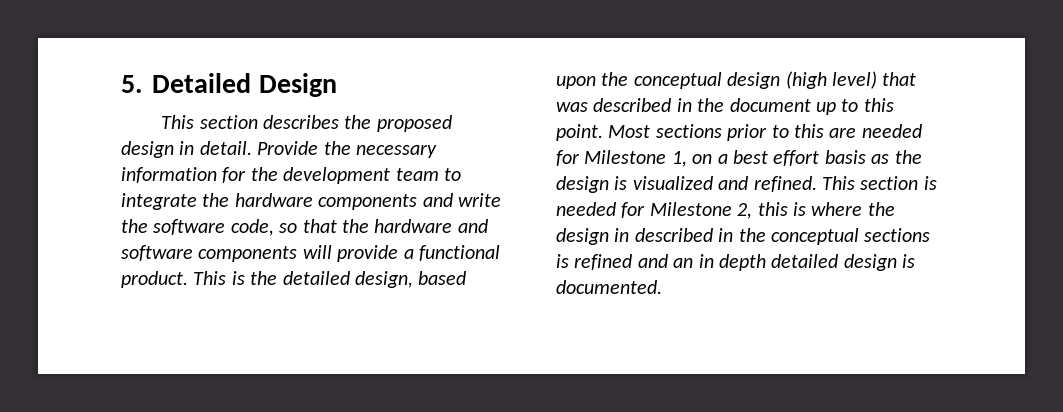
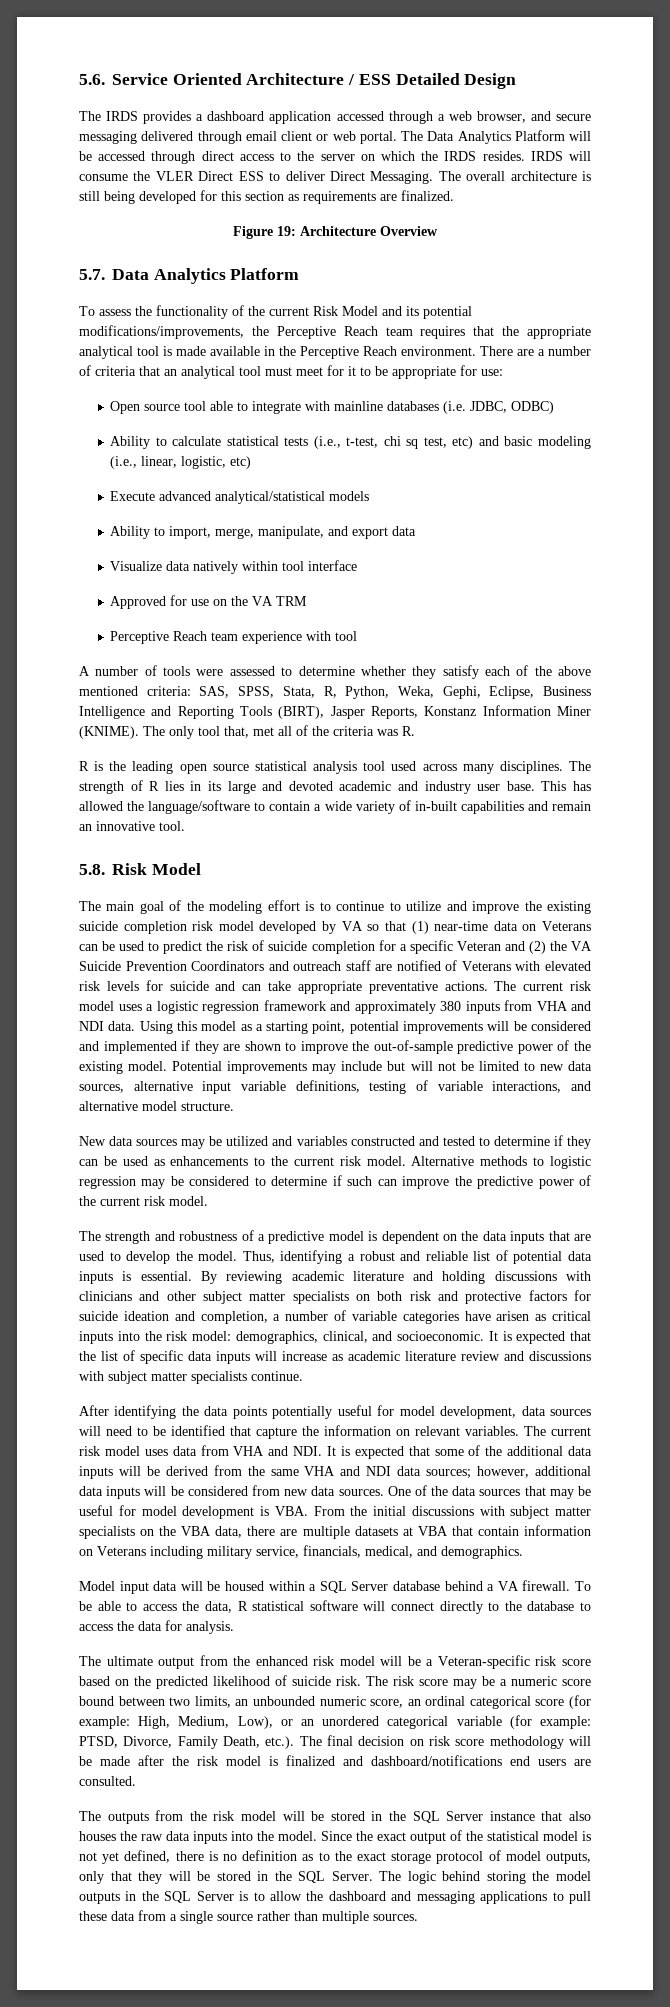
- 5. Detailed Design
- This section describes the proposed design in detail. Provide the necessary information for the development team to integrate the hardware components and write the software code, so that the hardware and software components will provide a functional product. This is the detailed design, based upon the conceptual design (high level) that was described in the document up to this point. Most sections prior to this are needed for Milestone 1, on a best effort basis as the design is visualized and refined. This section is needed for Milestone 2, this is where the design in described in the conceptual sections is refined and an in depth detailed design is documented.
+ 5.6. Service Oriented Architecture / ESS Detailed Design
+ The IRDS provides a dashboard application accessed through a web browser, and secure messaging delivered through email client or web portal. The Data Analytics Platform will be accessed through direct access to the server on which the IRDS resides. IRDS will consume the VLER Direct ESS to deliver Direct Messaging. The overall architecture is still being developed for this section as requirements are finalized.
+ Figure 19: Architecture Overview
+ 5.7. Data Analytics Platform
+ To assess the functionality of the current Risk Model and its potential modifications/improvements, the Perceptive Reach team requires that the appropriate analytical tool is made available in the Perceptive Reach environment. There are a number of criteria that an analytical tool must meet for it to be appropriate for use:
+ Open source tool able to integrate with mainline databases (i.e. JDBC, ODBC)
+ Ability to calculate statistical tests (i.e., t-test, chi sq test, etc) and basic modeling (i.e., linear, logistic, etc)
+ Execute advanced analytical/statistical models
+ Ability to import, merge, manipulate, and export data
+ Visualize data natively within tool interface
+ Approved for use on the VA TRM
+ Perceptive Reach team experience with tool
+ A number of tools were assessed to determine whether they satisfy each of the above mentioned criteria: SAS, SPSS, Stata, R, Python, Weka, Gephi, Eclipse, Business Intelligence and Reporting Tools (BIRT), Jasper Reports, Konstanz Information Miner (KNIME). The only tool that, met all of the criteria was R.
+ R is the leading open source statistical analysis tool used across many disciplines. The strength of R lies in its large and devoted academic and industry user base. This has allowed the language/software to contain a wide variety of in-built capabilities and remain an innovative tool.
+ 5.8. Risk Model
+ The main goal of the modeling effort is to continue to utilize and improve the existing suicide completion risk model developed by VA so that (1) near-time data on Veterans can be used to predict the risk of suicide completion for a specific Veteran and (2) the VA Suicide Prevention Coordinators and outreach staff are notified of Veterans with elevated risk levels for suicide and can take appropriate preventative actions. The current risk model uses a logistic regression framework and approximately 380 inputs from VHA and NDI data. Using this model as a starting point, potential improvements will be considered and implemented if they are shown to improve the out-of-sample predictive power of the existing model. Potential improvements may include but will not be limited to new data sources, alternative input variable definitions, testing of variable interactions, and alternative model structure.
+ New data sources may be utilized and variables constructed and tested to determine if they can be used as enhancements to the current risk model. Alternative methods to logistic regression may be considered to determine if such can improve the predictive power of the current risk model.
+ The strength and robustness of a predictive model is dependent on the data inputs that are used to develop the model. Thus, identifying a robust and reliable list of potential data inputs is essential. By reviewing academic literature and holding discussions with clinicians and other subject matter specialists on both risk and protective factors for suicide ideation and completion, a number of variable categories have arisen as critical inputs into the risk model: demographics, clinical, and socioeconomic. It is expected that the list of specific data inputs will increase as academic literature review and discussions with subject matter specialists continue.
+ After identifying the data points potentially useful for model development, data sources will need to be identified that capture the information on relevant variables. The current risk model uses data from VHA and NDI. It is expected that some of the additional data inputs will be derived from the same VHA and NDI data sources; however, additional data inputs will be considered from new data sources. One of the data sources that may be useful for model development is VBA. From the initial discussions with subject matter specialists on the VBA data, there are multiple datasets at VBA that contain information on Veterans including military service, financials, medical, and demographics.
+ Model input data will be housed within a SQL Server database behind a VA firewall. To be able to access the data, R statistical software will connect directly to the database to access the data for analysis.
+ The ultimate output from the enhanced risk model will be a Veteran-specific risk score based on the predicted likelihood of suicide risk. The risk score may be a numeric score bound between two limits, an unbounded numeric score, an ordinal categorical score (for example: High, Medium, Low), or an unordered categorical variable (for example: PTSD, Divorce, Family Death, etc.). The final decision on risk score methodology will be made after the risk model is finalized and dashboard/notifications end users are consulted.
+ The outputs from the risk model will be stored in the SQL Server instance that also houses the raw data inputs into the model. Since the exact output of the statistical model is not yet defined, there is no definition as to the exact storage protocol of model outputs, only that they will be stored in the SQL Server. The logic behind storing the model outputs in the SQL Server is to allow the dashboard and messaging applications to pull these data from a single source rather than multiple sources.

